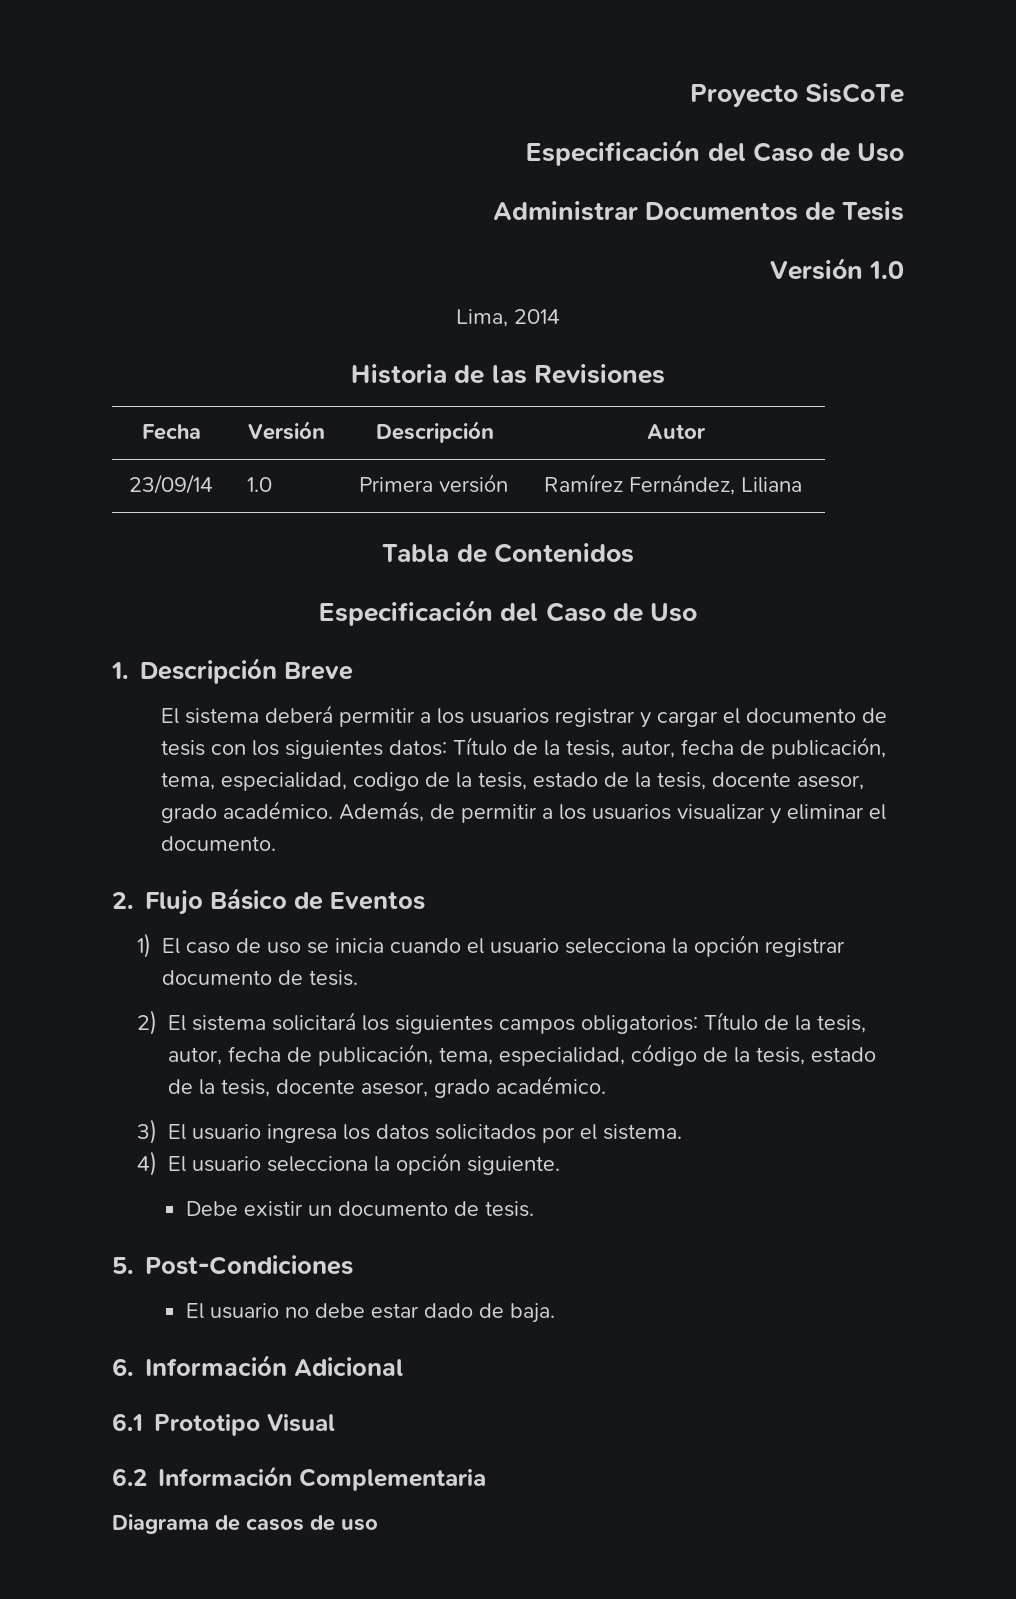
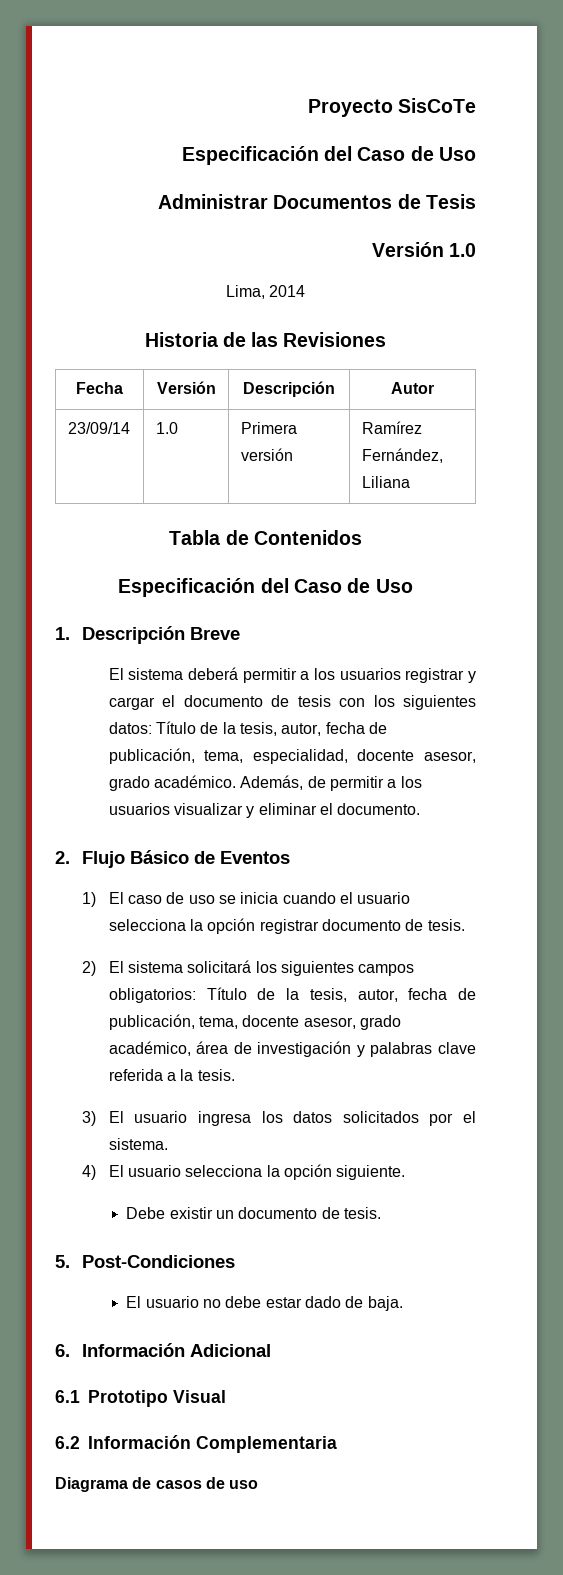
- El sistema deberá permitir a los usuarios registrar y cargar el documento de tesis con los siguientes datos: Título de la tesis, autor, fecha de publicación, tema, especialidad, codigo de la tesis, estado de la tesis, docente asesor, grado académico.
+ El sistema deberá permitir a los usuarios registrar y cargar el documento de tesis con los siguientes datos: Título de la tesis, autor, fecha de publicación, tema, especialidad, docente asesor, grado académico.
- 2) El sistema solicitará los siguientes campos obligatorios: Título de la tesis, autor, fecha de publicación, tema, especialidad, código de la tesis, estado de la tesis, docente asesor, grado académico.
+ 2) El sistema solicitará los siguientes campos obligatorios: Título de la tesis, autor, fecha de publicación, tema, docente asesor, grado académico, área de investigación y palabras clave referida a la tesis.

